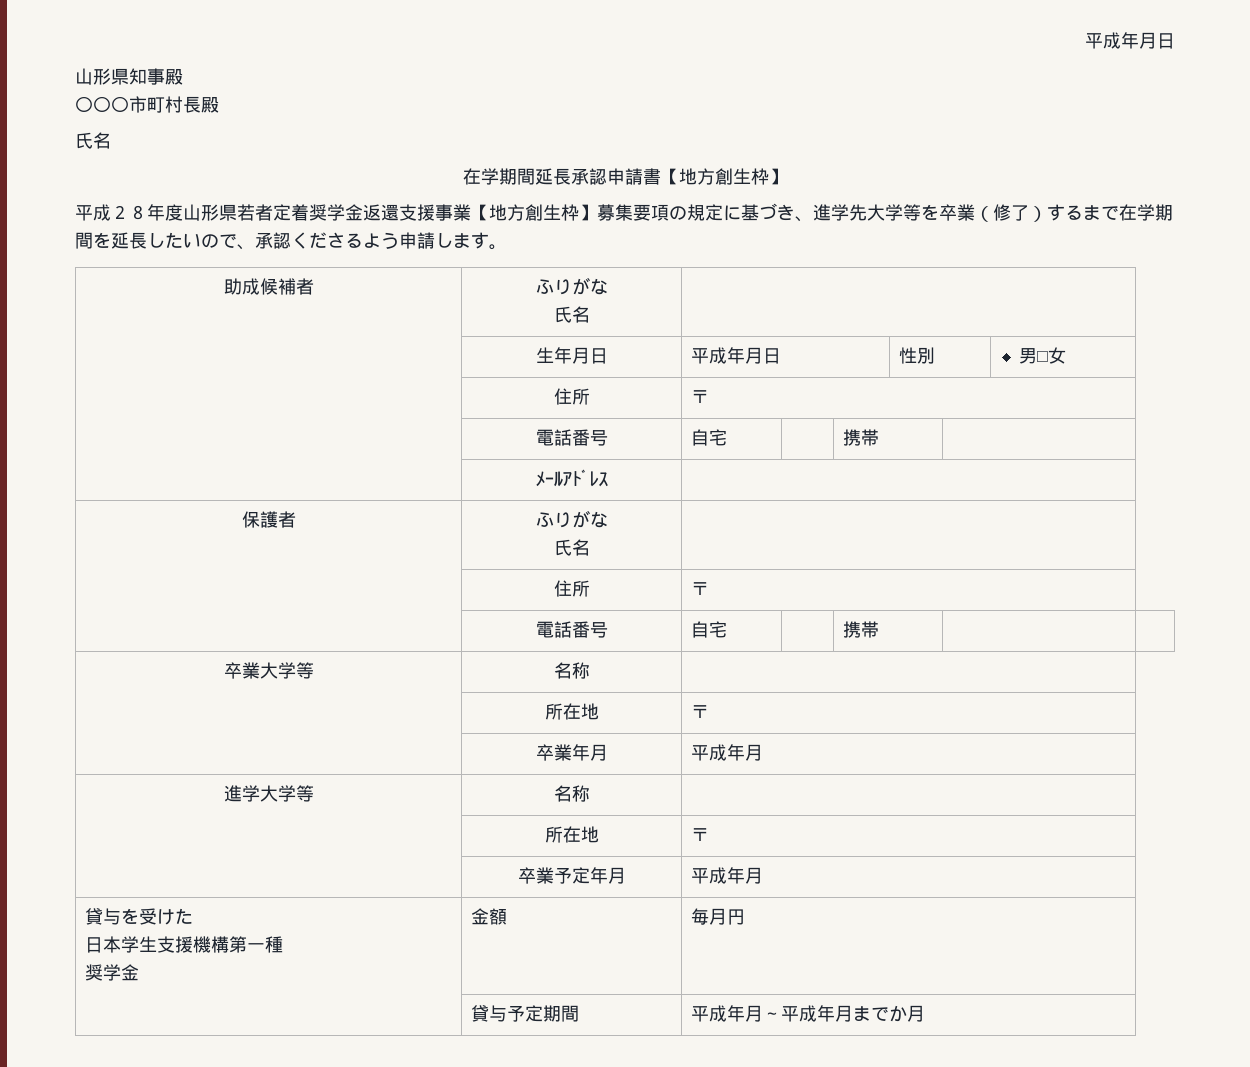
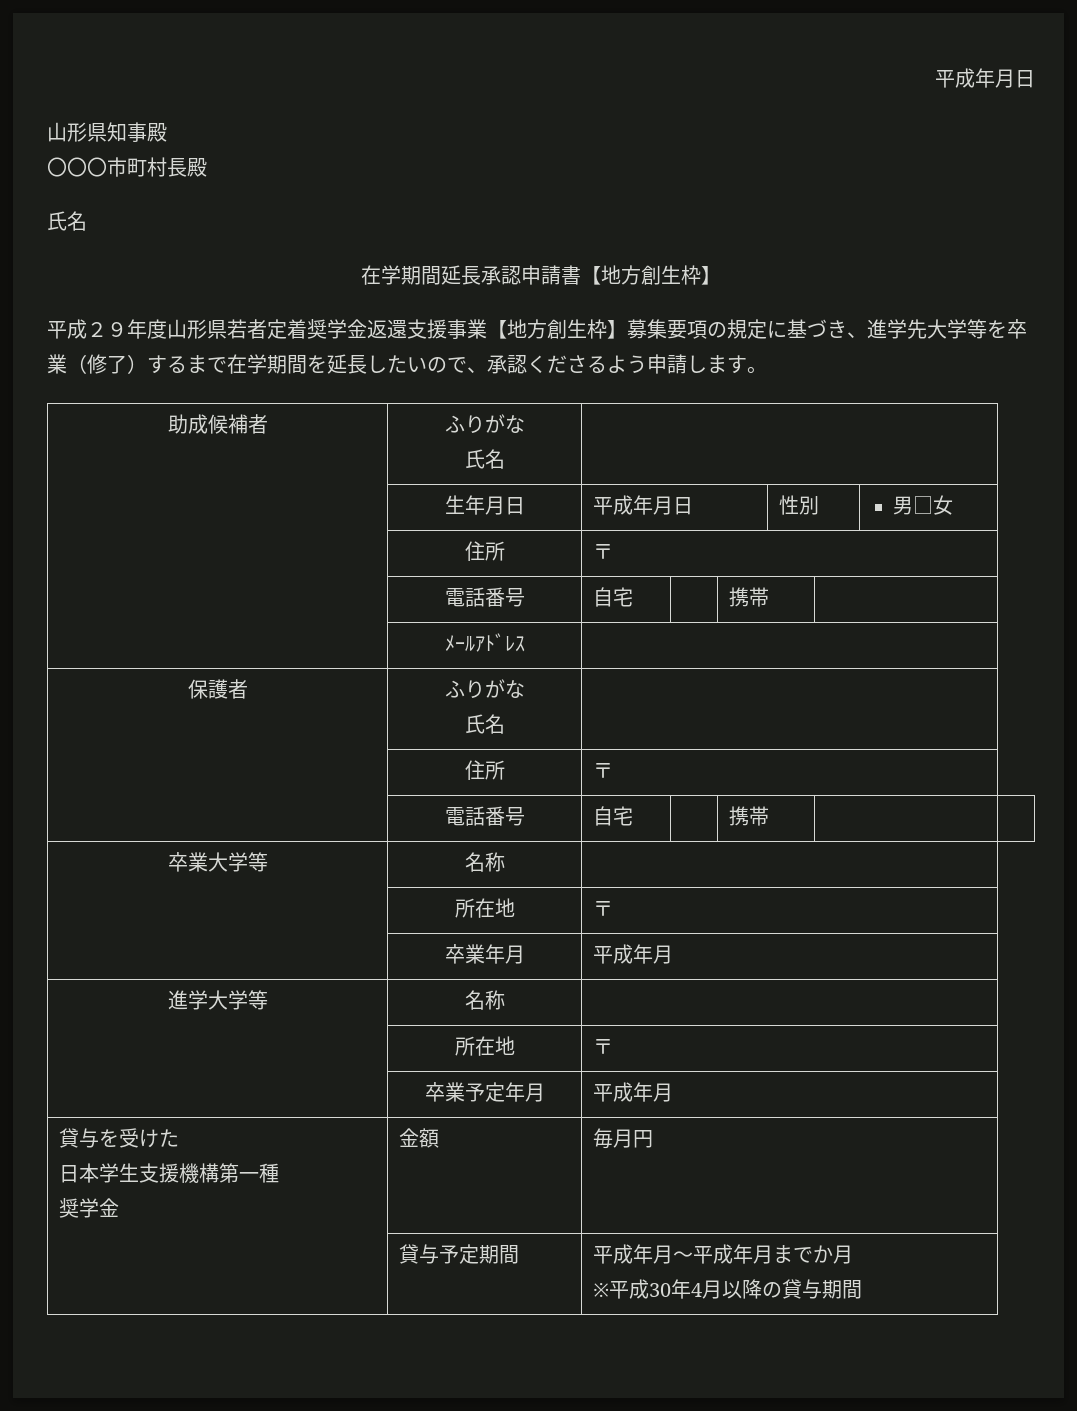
- 平成２８年度山形県若者定着奨学金返還支援事業【地方創生枠】募集要項の規定に基づき、進学先大学等を卒業（修了）するまで在学期間を延長したいので、承認くださるよう申請します。
+ 平成２９年度山形県若者定着奨学金返還支援事業【地方創生枠】募集要項の規定に基づき、進学先大学等を卒業（修了）するまで在学期間を延長したいので、承認くださるよう申請します。
  | 貸与予定期間 | 平成年月～平成年月までか月
+ ※平成30年4月以降の貸与期間

